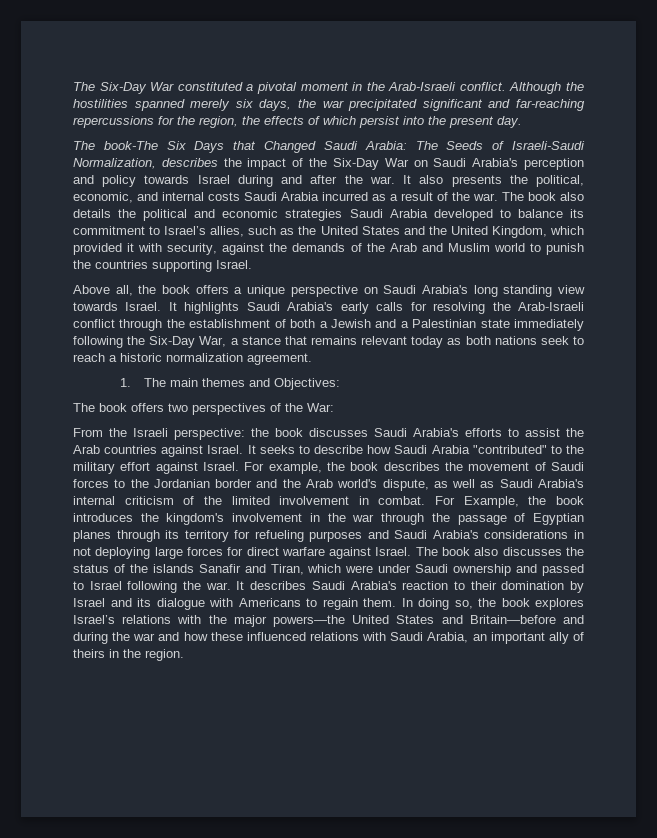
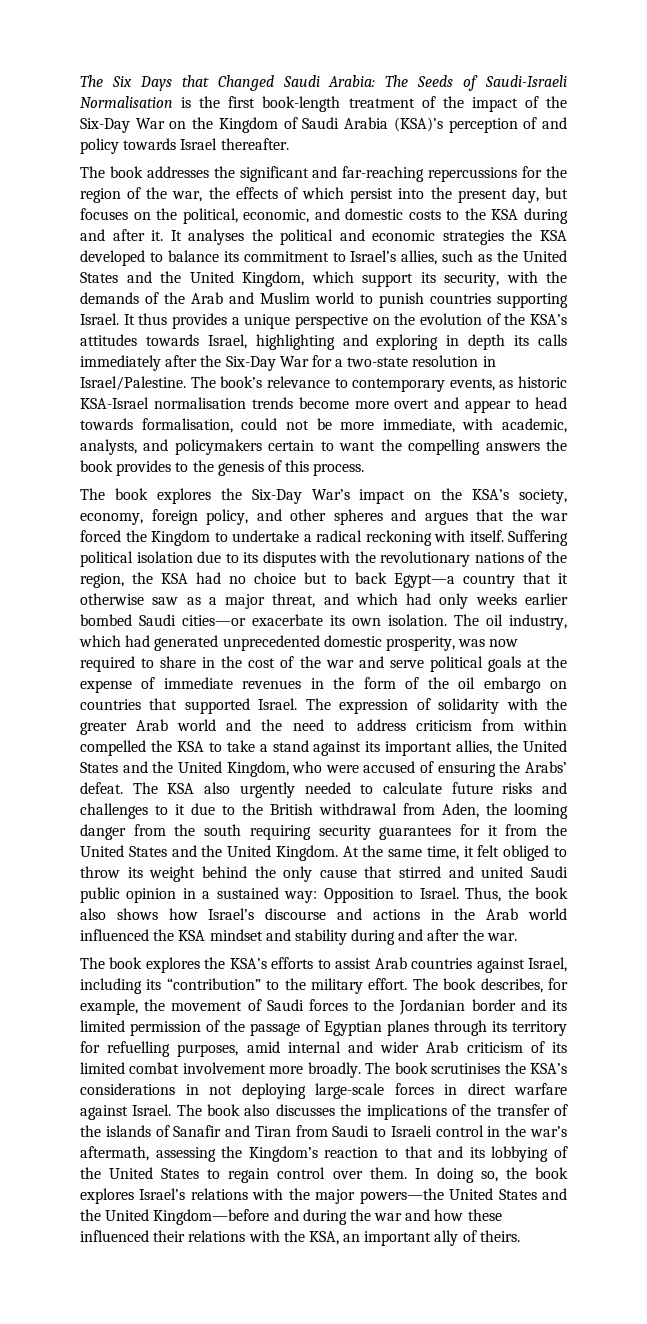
- The Six-Day War constituted a pivotal moment in the Arab-Israeli conflict. Although the hostilities spanned merely six days, the war precipitated significant and far-reaching repercussions for the region, the effects of which persist into the present day.
- The book-The Six Days that Changed Saudi Arabia:
+ The Six Days that Changed Saudi Arabia:
- The Seeds of Israeli-Saudi Normalization, describes the impact of the Six-Day War on Saudi Arabia's perception and policy towards Israel during and after the war. It also presents the political, economic, and internal costs Saudi Arabia incurred as a result of the war. The book also details the political and economic strategies Saudi Arabia developed to balance its commitment to Israel’s allies, such as the United States and the United Kingdom, which provided it with security, against the demands of the Arab and Muslim world to punish the countries supporting Israel.
- Above all, the book offers a unique perspective on Saudi Arabia's long standing view towards Israel. It highlights Saudi Arabia's early calls for resolving the Arab-Israeli conflict through the establishment of both a Jewish and a Palestinian state immediately following the Six-Day War, a stance that remains relevant today as both nations seek to reach a historic normalization agreement.
- 1. The main themes and Objectives:
- The book offers two perspectives of the War:
- From the Israeli perspective: the book discusses Saudi Arabia's efforts to assist the Arab countries against Israel. It seeks to describe how Saudi Arabia "contributed" to the military effort against Israel. For example, the book describes the movement of Saudi forces to the Jordanian border and the Arab world's dispute, as well as Saudi Arabia's internal criticism of the limited involvement in combat. For Example, the book introduces the kingdom's involvement in the war through the passage of Egyptian planes through its territory for refueling purposes and Saudi Arabia's considerations in not deploying large forces for direct warfare against Israel.
+ The Seeds of Saudi-Israeli Normalisation is the first book-length treatment of the impact of the Six-Day War on the Kingdom of Saudi Arabia (KSA)’s perception of and policy towards Israel thereafter.
+ The book addresses the significant and far-reaching repercussions for the region of the war, the effects of which persist into the present day, but focuses on the political, economic, and domestic costs to the KSA during and after it. It analyses the political and economic strategies the KSA developed to balance its commitment to Israel’s allies, such as the United States and the United Kingdom, which support its security, with the demands of the Arab and Muslim world to punish countries supporting Israel. It thus provides a unique perspective on the evolution of the KSA’s attitudes towards Israel, highlighting and exploring in depth its calls immediately after the Six-Day War for a two-state resolution in Israel/Palestine. The book’s relevance to contemporary events, as historic KSA-Israel normalisation trends become more overt and appear to head towards formalisation, could not be more immediate, with academic, analysts, and policymakers certain to want the compelling answers the book provides to the genesis of this process.
+ The book explores the Six-Day War’s impact on the KSA’s society, economy, foreign policy, and other spheres and argues that the war forced the Kingdom to undertake a radical reckoning with itself. Suffering political isolation due to its disputes with the revolutionary nations of the region, the KSA had no choice but to back Egypt—a country that it otherwise saw as a major threat, and which had only weeks earlier bombed Saudi cities—or exacerbate its own isolation. The oil industry, which had generated unprecedented domestic prosperity, was now required to share in the cost of the war and serve political goals at the expense of immediate revenues in the form of the oil embargo on countries that supported Israel. The expression of solidarity with the greater Arab world and the need to address criticism from within compelled the KSA to take a stand against its important allies, the United States and the United Kingdom, who were accused of ensuring the Arabs’ defeat. The KSA also urgently needed to calculate future risks and challenges to it due to the British withdrawal from Aden, the looming danger from the south requiring security guarantees for it from the United States and the United Kingdom. At the same time, it felt obliged to throw its weight behind the only cause that stirred and united Saudi public opinion in a sustained way: Opposition to Israel. Thus, the book also shows how Israel’s discourse and actions in the Arab world influenced the KSA mindset and stability during and after the war.
+ The book explores the KSA’s efforts to assist Arab countries against Israel, including its “contribution” to the military effort. The book describes, for example, the movement of Saudi forces to the Jordanian border and its limited permission of the passage of Egyptian planes through its territory for refuelling purposes, amid internal and wider Arab criticism of its limited combat involvement more broadly. The book scrutinises the KSA’s considerations in not deploying large-scale forces in direct warfare against Israel.
- The book also discusses the status of the islands Sanafir and Tiran, which were under Saudi ownership and passed to Israel following the war. It describes Saudi Arabia's reaction to their domination by Israel and its dialogue with Americans to regain them.
+ The book also discusses the implications of the transfer of the islands of Sanafir and Tiran from Saudi to Israeli control in the war’s aftermath, assessing the Kingdom’s reaction to that and its lobbying of the United States to regain control over them.
- In doing so, the book explores Israel’s relations with the major powers—the United States and Britain—before and during the war and how these influenced relations with Saudi Arabia, an important ally of theirs in the region.
+ In doing so, the book explores Israel’s relations with the major powers—the United States and the United Kingdom—before and during the war and how these influenced their relations with the KSA, an important ally of theirs.

